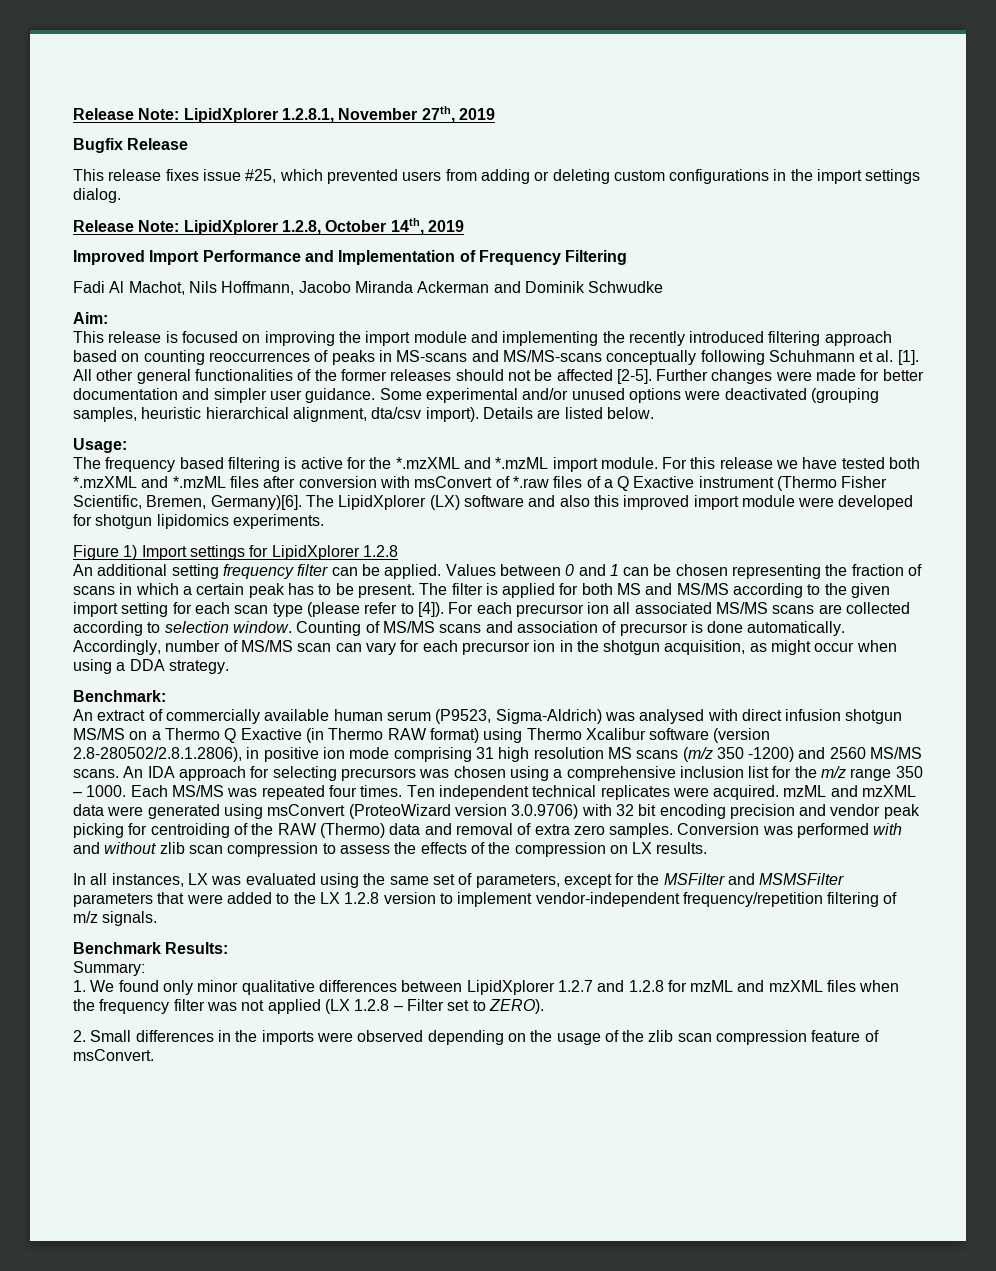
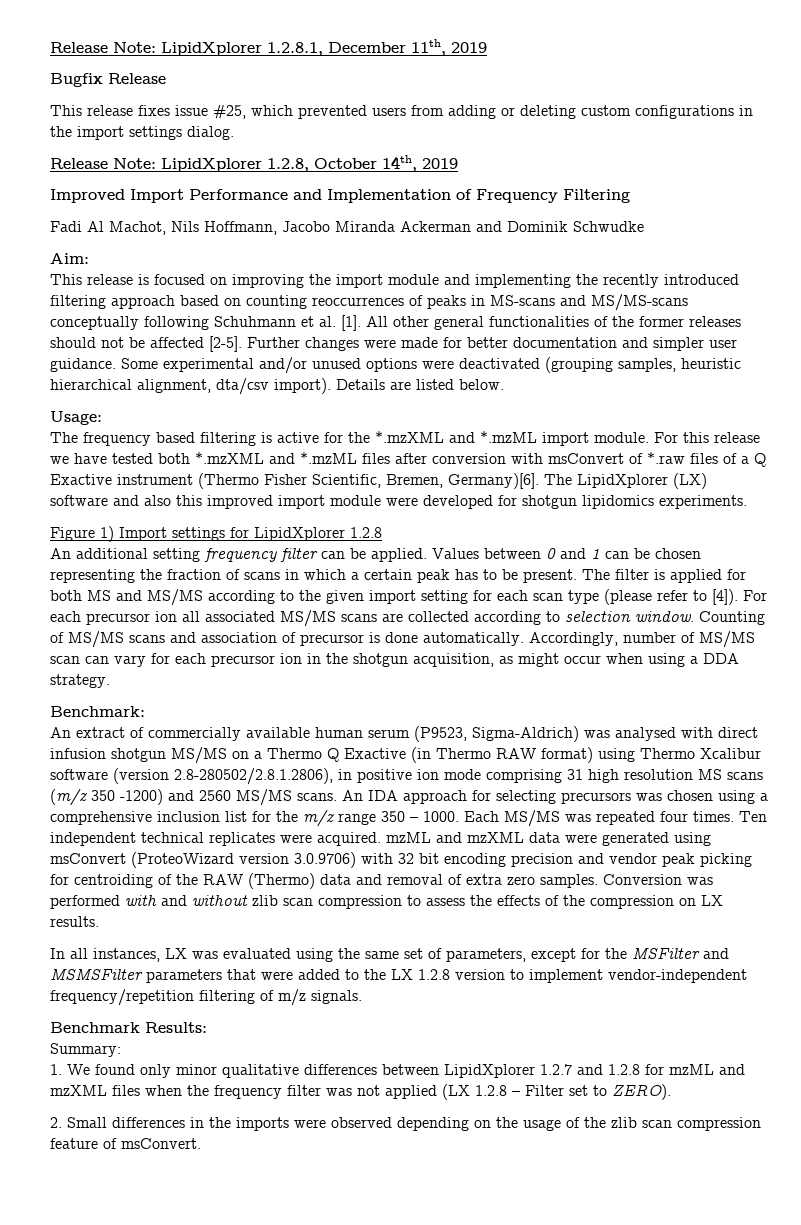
- Release Note: LipidXplorer 1.2.8.1, November 27th, 2019
+ Release Note: LipidXplorer 1.2.8.1, December 11th, 2019

